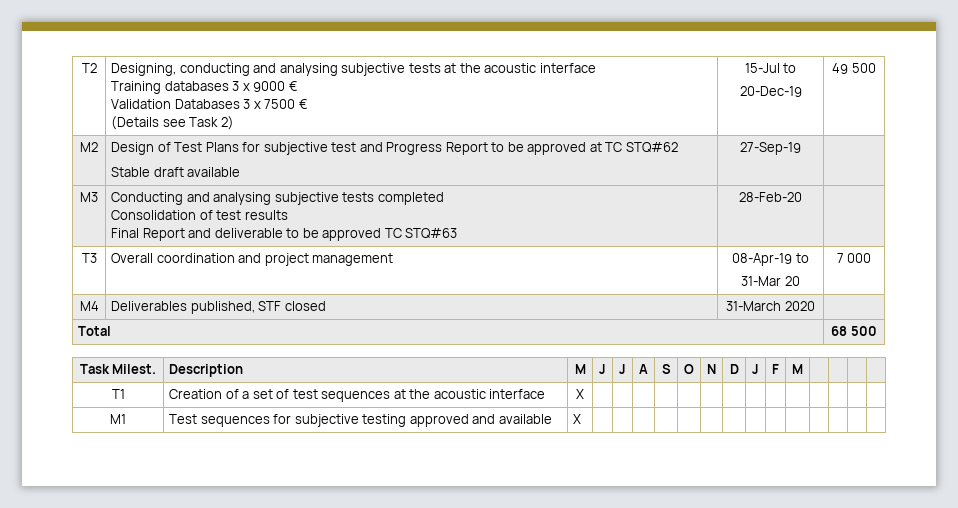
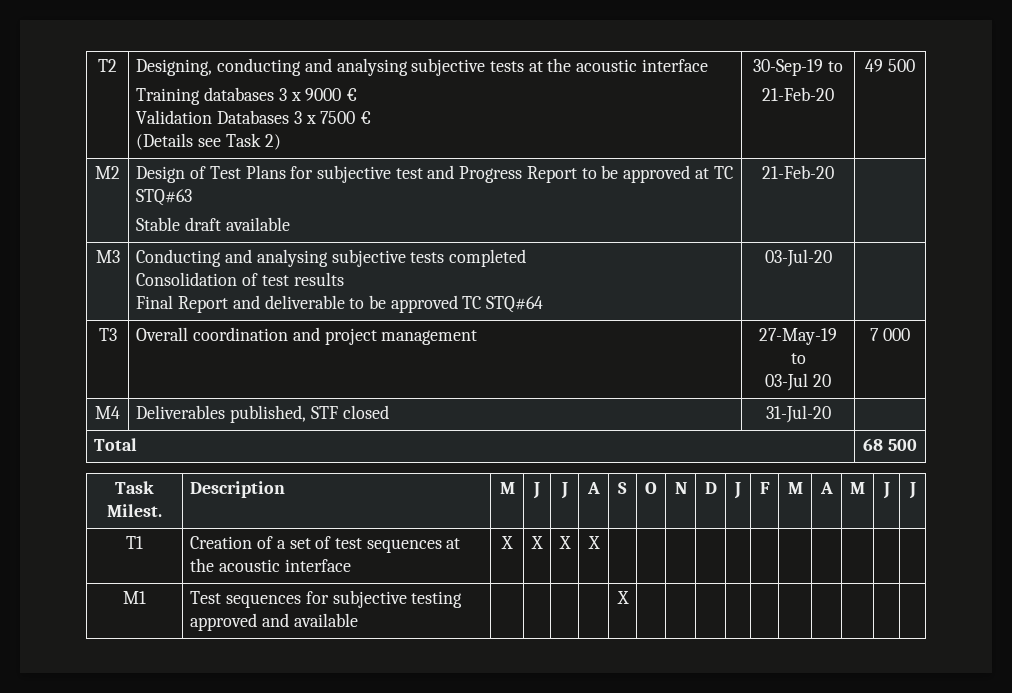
  T2 | Designing, conducting and analysing subjective tests at the acoustic interface
  Training databases 3 x 9000 €
  Validation Databases 3 x 7500 €
- (Details see Task 2) | 15-Jul to
- 20-Dec-19 | 49 500
+ (Details see Task 2) | 30-Sep-19 to
+ 21-Feb-20 | 49 500
- M2 | Design of Test Plans for subjective test and Progress Report to be approved at TC STQ#62
- Stable draft available | 27-Sep-19 |
+ M2 | Design of Test Plans for subjective test and Progress Report to be approved at TC STQ#63
+ Stable draft available | 21-Feb-20 |
  M3 | Conducting and analysing subjective tests completed
  Consolidation of test results
- Final Report and deliverable to be approved TC STQ#63 | 28-Feb-20 |
+ Final Report and deliverable to be approved TC STQ#64 | 03-Jul-20 |
- T3 | Overall coordination and project management | 08-Apr-19 to
- 31-Mar 20 | 7 000
+ T3 | Overall coordination and project management | 27-May-19 to
+ 03-Jul 20 | 7 000
- M4 | Deliverables published, STF closed | 31-March 2020 |
+ M4 | Deliverables published, STF closed | 31-Jul-20 |
- Task Milest. | Description | M | J | J | A | S | O | N | D | J | F | M | | | |
+ Task Milest. | Description | M | J | J | A | S | O | N | D | J | F | M | A | M | J | J
- T1 | Creation of a set of test sequences at the acoustic interface | X | | | | | | | | | | | | | |
+ T1 | Creation of a set of test sequences at the acoustic interface | X | X | X | X | | | | | | | | | | |
- M1 | Test sequences for subjective testing approved and available | X | | | | | | | | | | | | | |
+ M1 | Test sequences for subjective testing approved and available | | | | | X | | | | | | | | | |

